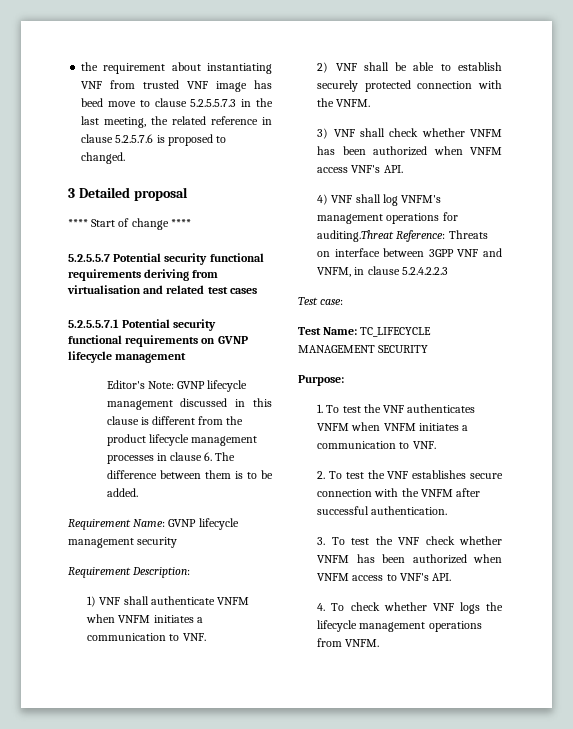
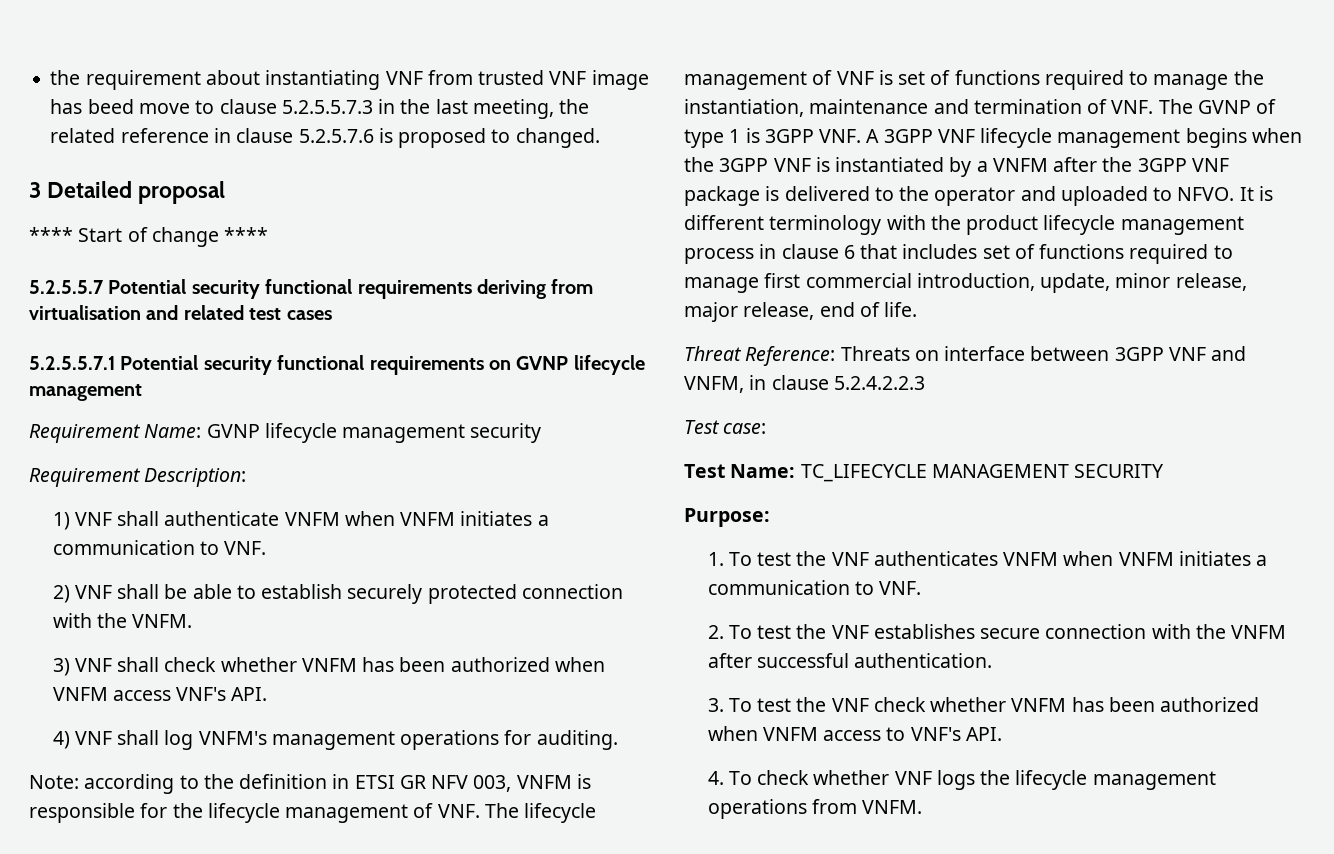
- Editor's Note: GVNP lifecycle management discussed in this clause is different from the product lifecycle management processes in clause 6. The difference between them is to be added.
- 4) VNF shall log VNFM's management operations for auditing.Threat Reference: Threats on interface between 3GPP VNF and VNFM, in clause 5.2.4.2.2.3
+ 4) VNF shall log VNFM's management operations for auditing.
+ Note: according to the definition in ETSI GR NFV 003, VNFM is responsible for the lifecycle management of VNF. The lifecycle management of VNF is set of functions required to manage the instantiation, maintenance and termination of VNF. The GVNP of type 1 is 3GPP VNF. A 3GPP VNF lifecycle management begins when the 3GPP VNF is instantiated by a VNFM after the 3GPP VNF package is delivered to the operator and uploaded to NFVO. It is different terminology with the product lifecycle management process in clause 6 that includes set of functions required to manage first commercial introduction, update, minor release, major release, end of life.
+ Threat Reference: Threats on interface between 3GPP VNF and VNFM, in clause 5.2.4.2.2.3

